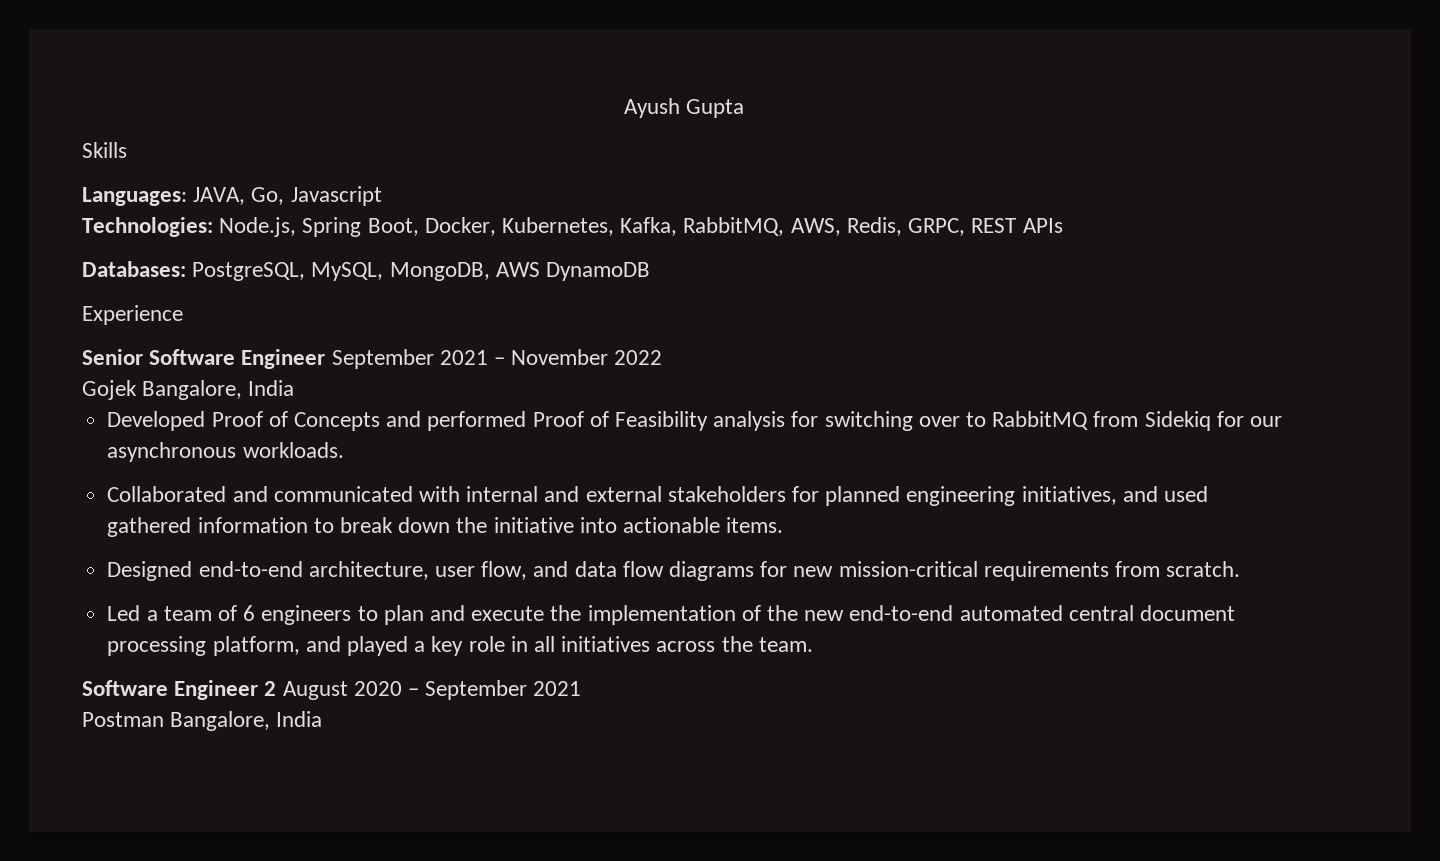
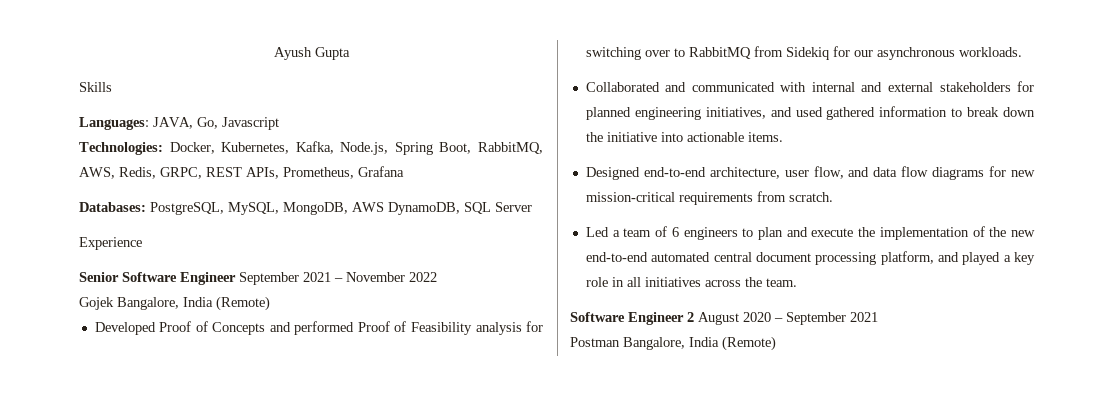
- Technologies: Node.js, Spring Boot, Docker, Kubernetes, Kafka, RabbitMQ, AWS, Redis, GRPC, REST APIs
+ Technologies: Docker, Kubernetes, Kafka, Node.js, Spring Boot, RabbitMQ, AWS, Redis, GRPC, REST APIs, Prometheus, Grafana
- Databases: PostgreSQL, MySQL, MongoDB, AWS DynamoDB
+ Databases: PostgreSQL, MySQL, MongoDB, AWS DynamoDB, SQL Server
- Gojek Bangalore, India
+ Gojek Bangalore, India (Remote)
- Postman Bangalore, India
+ Postman Bangalore, India (Remote)

